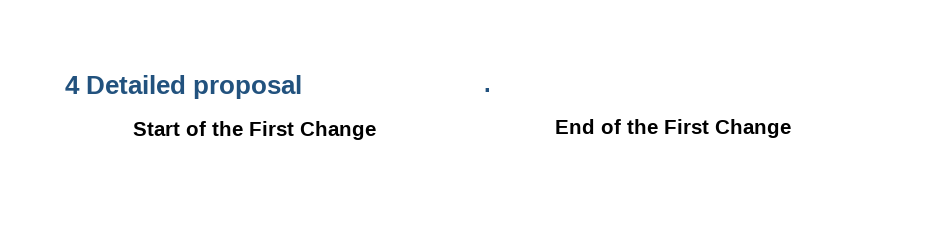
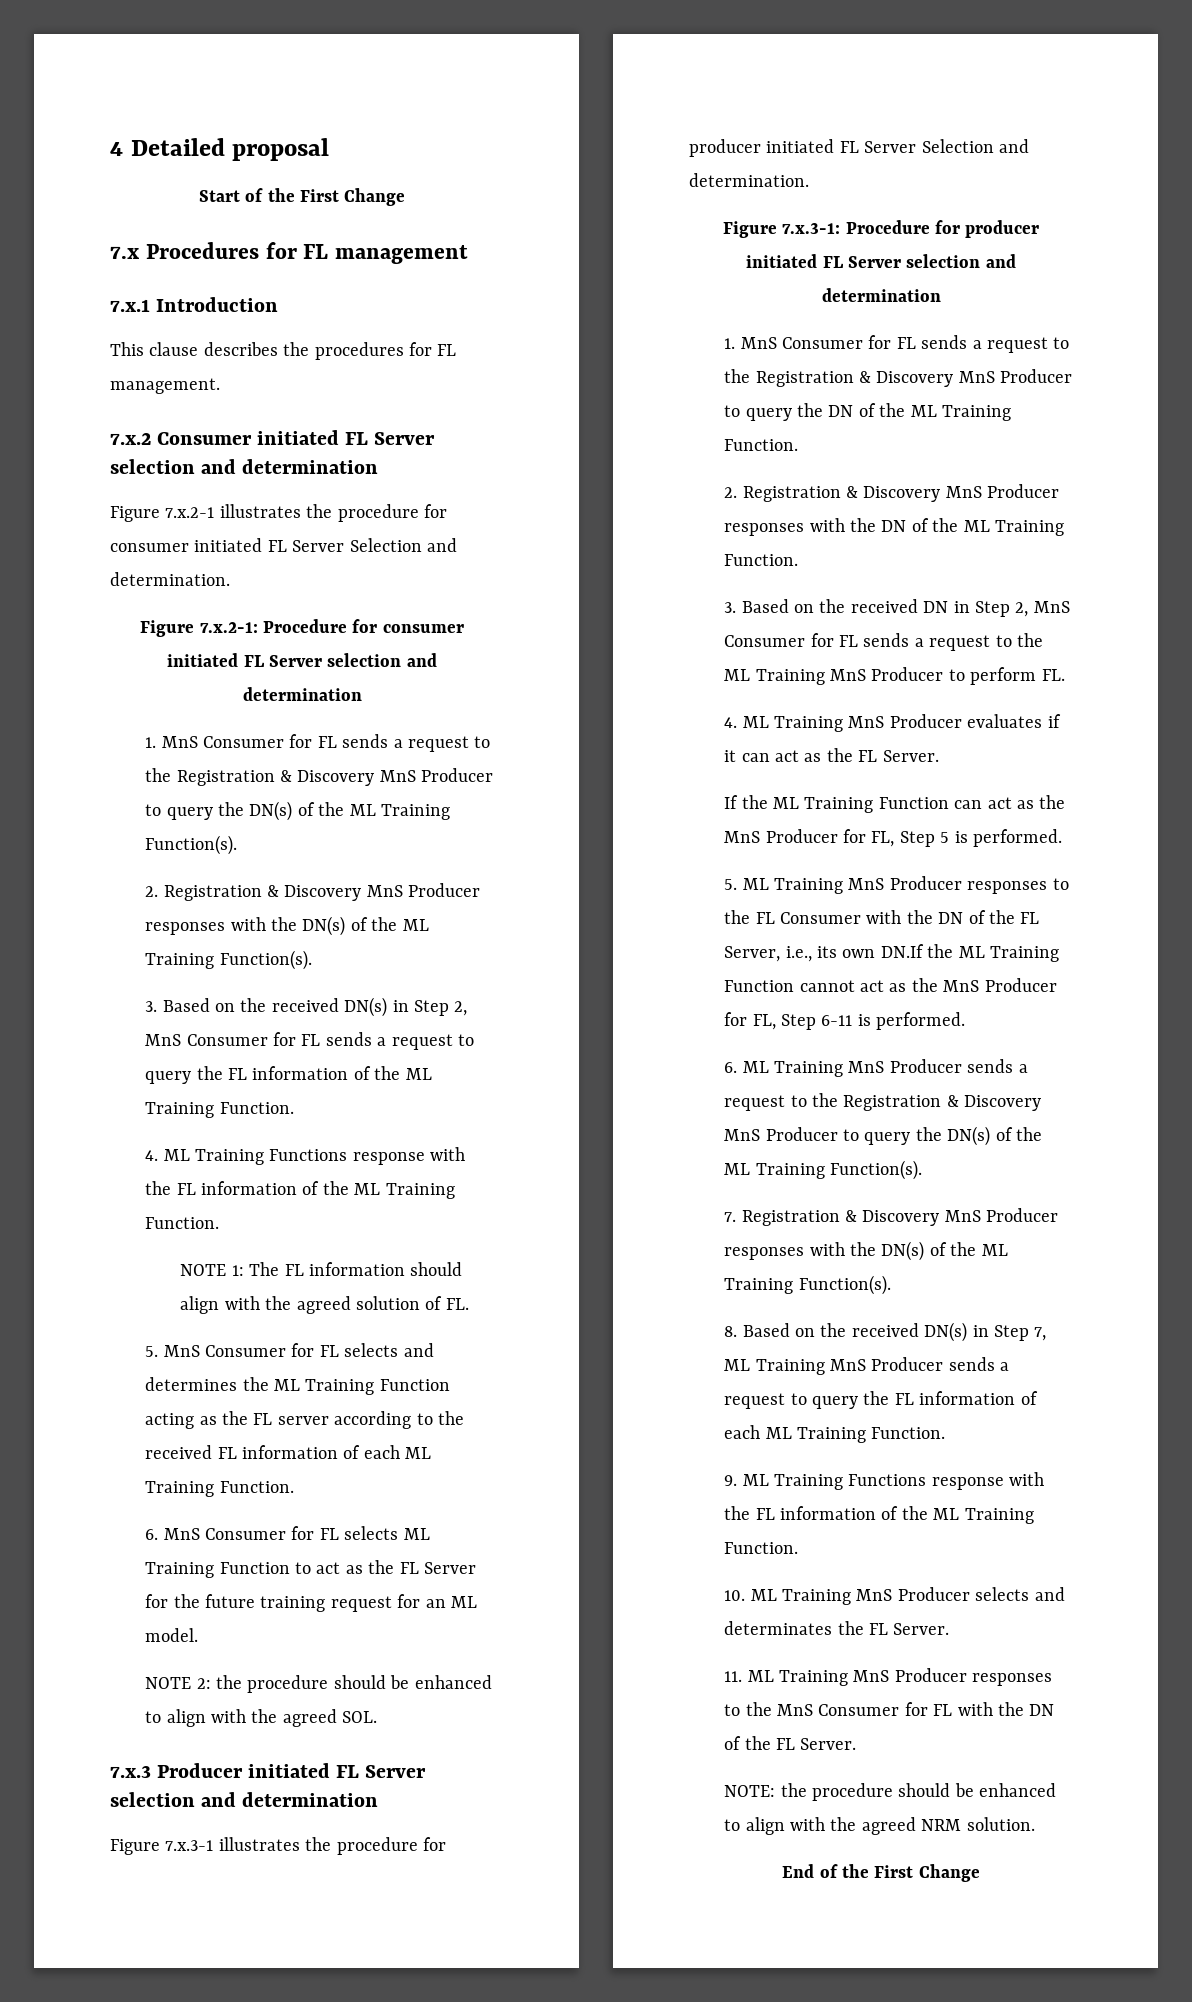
- .
+ 7.x Procedures for FL management
+ 7.x.1 Introduction
+ This clause describes the procedures for FL management.
+ 7.x.2 Consumer initiated FL Server selection and determination
+ Figure 7.x.2-1 illustrates the procedure for consumer initiated FL Server Selection and determination.
+ Figure 7.x.2-1: Procedure for consumer initiated FL Server selection and determination
+ 1. MnS Consumer for FL sends a request to the Registration & Discovery MnS Producer to query the DN(s) of the ML Training Function(s).
+ 2. Registration & Discovery MnS Producer responses with the DN(s) of the ML Training Function(s).
+ 3. Based on the received DN(s) in Step 2, MnS Consumer for FL sends a request to query the FL information of the ML Training Function.
+ 4. ML Training Functions response with the FL information of the ML Training Function.
+ NOTE 1: The FL information should align with the agreed solution of FL.
+ 5. MnS Consumer for FL selects and determines the ML Training Function acting as the FL server according to the received FL information of each ML Training Function.
+ 6. MnS Consumer for FL selects ML Training Function to act as the FL Server for the future training request for an ML model.
+ NOTE 2: the procedure should be enhanced to align with the agreed SOL.
+ 7.x.3 Producer initiated FL Server selection and determination
+ Figure 7.x.3-1 illustrates the procedure for producer initiated FL Server Selection and determination.
+ Figure 7.x.3-1: Procedure for producer initiated FL Server selection and determination
+ 1. MnS Consumer for FL sends a request to the Registration & Discovery MnS Producer to query the DN of the ML Training Function.
+ 2. Registration & Discovery MnS Producer responses with the DN of the ML Training Function.
+ 3. Based on the received DN in Step 2, MnS Consumer for FL sends a request to the ML Training MnS Producer to perform FL.
+ 4. ML Training MnS Producer evaluates if it can act as the FL Server.
+ If the ML Training Function can act as the MnS Producer for FL, Step 5 is performed.
+ 5. ML Training MnS Producer responses to the FL Consumer with the DN of the FL Server, i.e., its own DN.If the ML Training Function cannot act as the MnS Producer for FL, Step 6-11 is performed.
+ 6. ML Training MnS Producer sends a request to the Registration & Discovery MnS Producer to query the DN(s) of the ML Training Function(s).
+ 7. Registration & Discovery MnS Producer responses with the DN(s) of the ML Training Function(s).
+ 8. Based on the received DN(s) in Step 7, ML Training MnS Producer sends a request to query the FL information of each ML Training Function.
+ 9. ML Training Functions response with the FL information of the ML Training Function.
+ 10. ML Training MnS Producer selects and determinates the FL Server.
+ 11. ML Training MnS Producer responses to the MnS Consumer for FL with the DN of the FL Server.
+ NOTE: the procedure should be enhanced to align with the agreed NRM solution.

